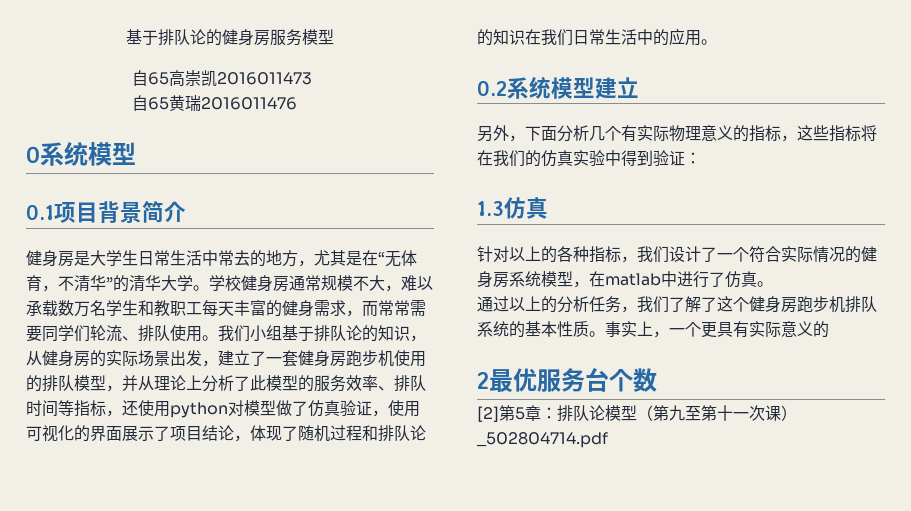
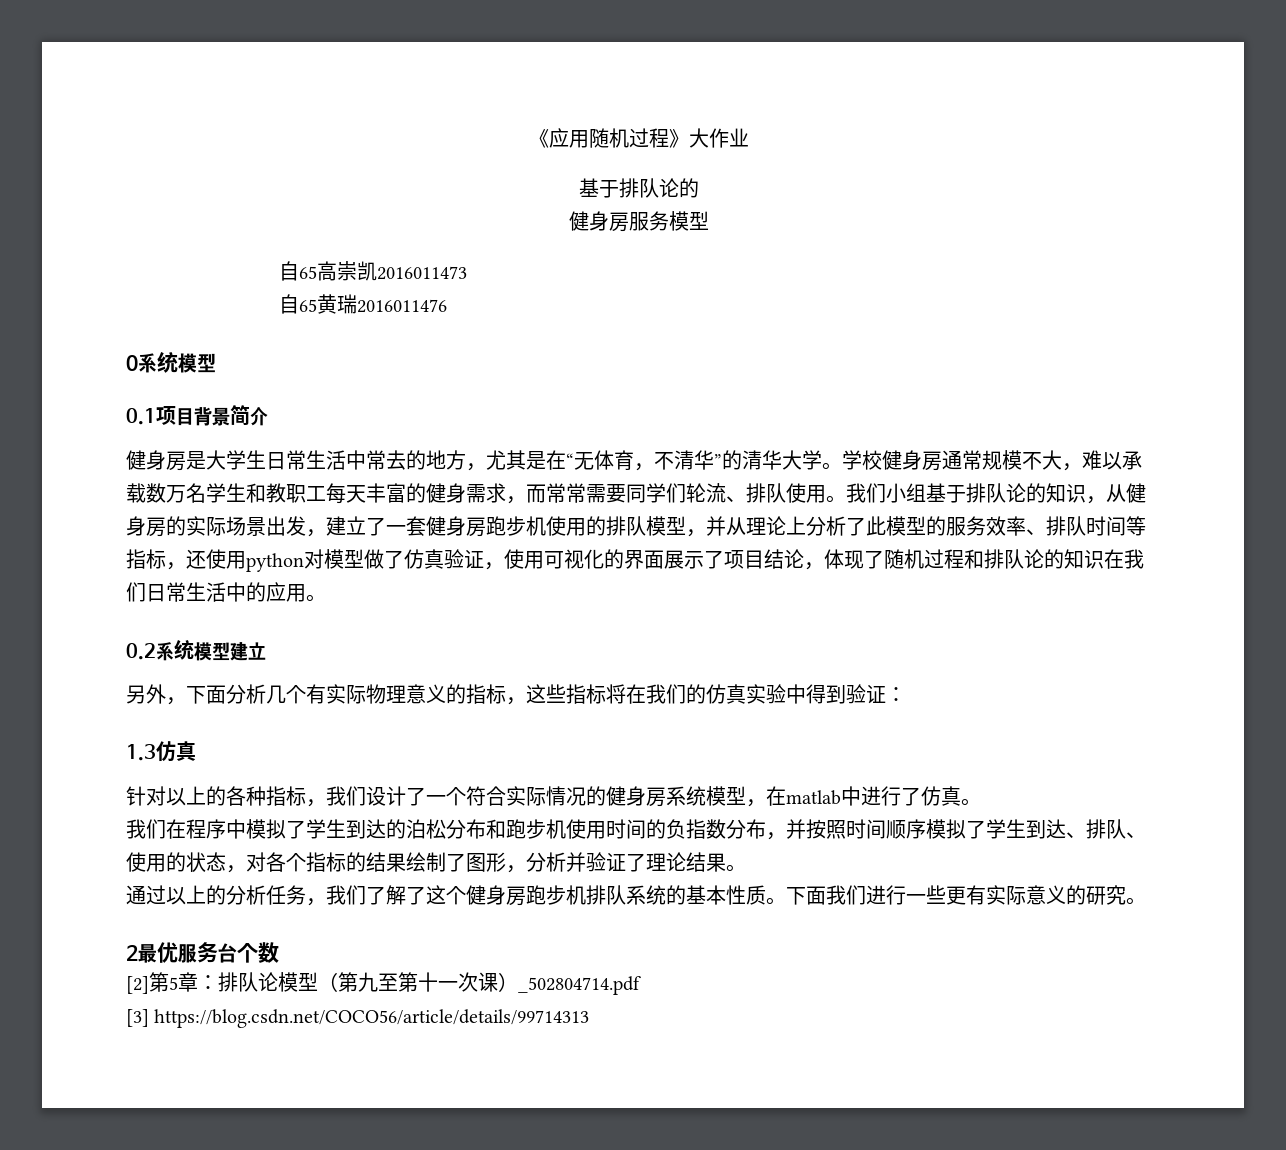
- 基于排队论的健身房服务模型
+ 《应用随机过程》大作业
+ 基于排队论的
+ 健身房服务模型
+ 我们在程序中模拟了学生到达的泊松分布和跑步机使用时间的负指数分布，并按照时间顺序模拟了学生到达、排队、使用的状态，对各个指标的结果绘制了图形，分析并验证了理论结果。
- 事实上，一个更具有实际意义的
+ 下面我们进行一些更有实际意义的研究。
+ [3] https://blog.csdn.net/COCO56/article/details/99714313

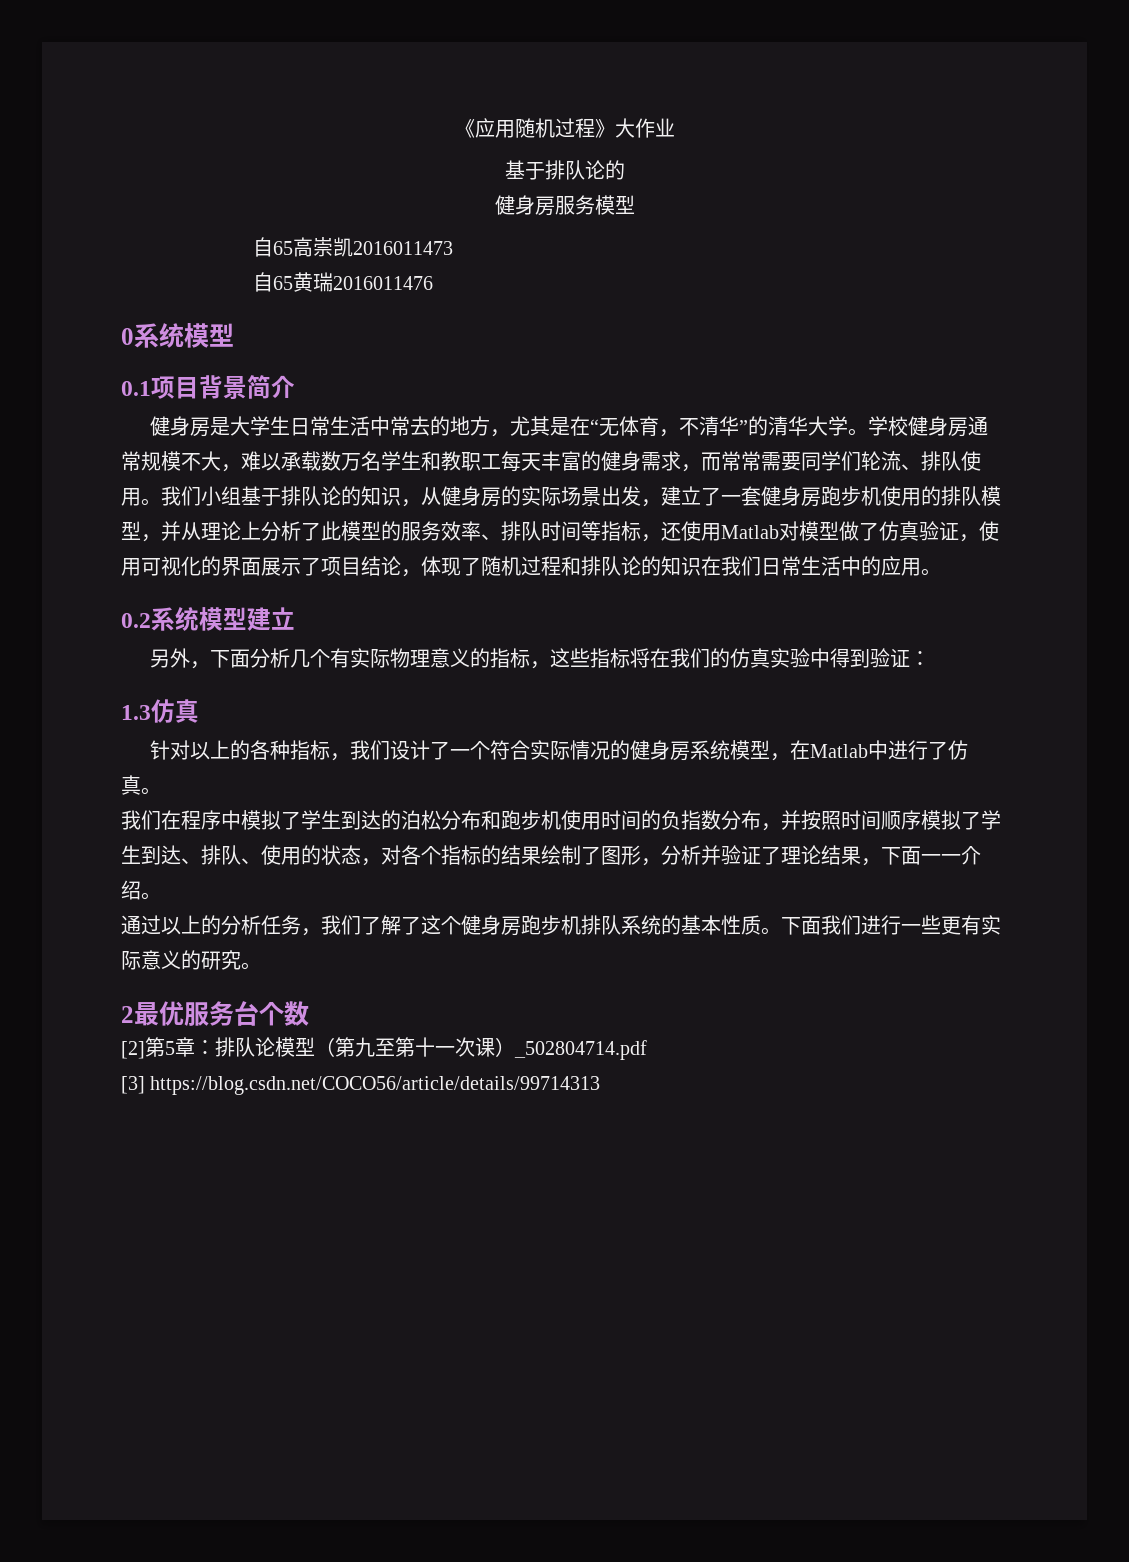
- 我们小组基于排队论的知识，从健身房的实际场景出发，建立了一套健身房跑步机使用的排队模型，并从理论上分析了此模型的服务效率、排队时间等指标，还使用python对模型做了仿真验证，使用可视化的界面展示了项目结论，体现了随机过程和排队论的知识在我们日常生活中的应用。
+ 我们小组基于排队论的知识，从健身房的实际场景出发，建立了一套健身房跑步机使用的排队模型，并从理论上分析了此模型的服务效率、排队时间等指标，还使用Matlab对模型做了仿真验证，使用可视化的界面展示了项目结论，体现了随机过程和排队论的知识在我们日常生活中的应用。
- 针对以上的各种指标，我们设计了一个符合实际情况的健身房系统模型，在matlab中进行了仿真。
+ 针对以上的各种指标，我们设计了一个符合实际情况的健身房系统模型，在Matlab中进行了仿真。
- 我们在程序中模拟了学生到达的泊松分布和跑步机使用时间的负指数分布，并按照时间顺序模拟了学生到达、排队、使用的状态，对各个指标的结果绘制了图形，分析并验证了理论结果。
+ 我们在程序中模拟了学生到达的泊松分布和跑步机使用时间的负指数分布，并按照时间顺序模拟了学生到达、排队、使用的状态，对各个指标的结果绘制了图形，分析并验证了理论结果，下面一一介绍。

